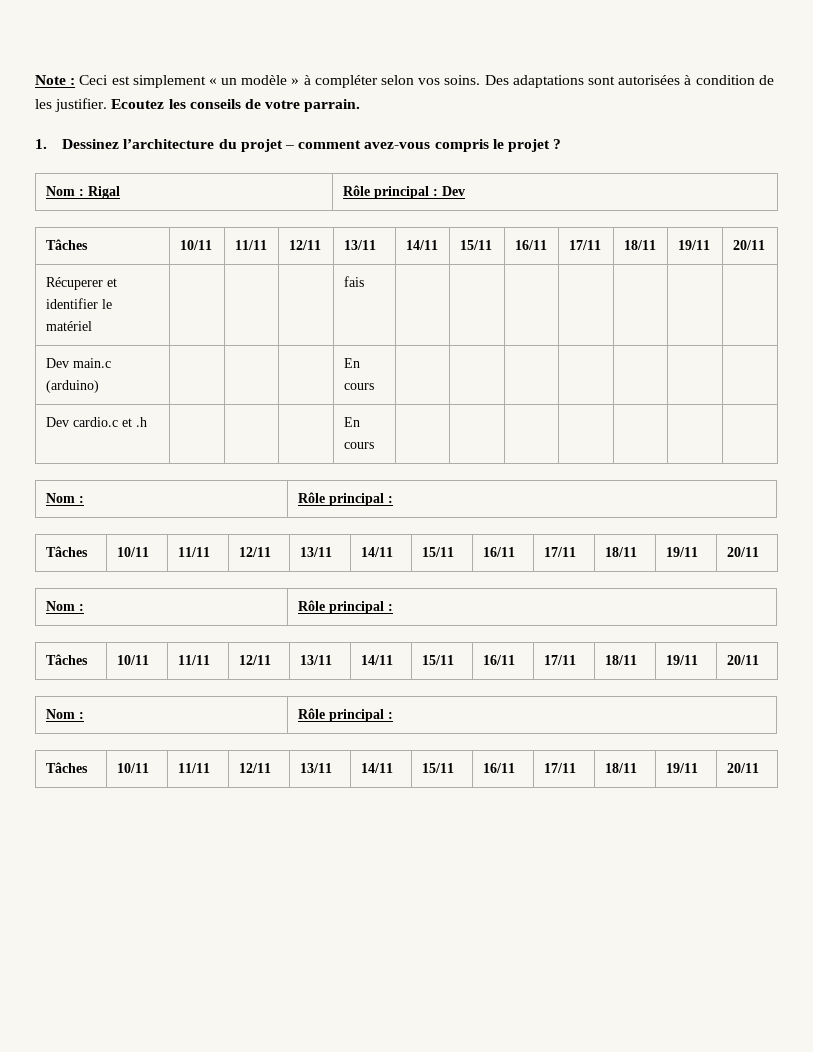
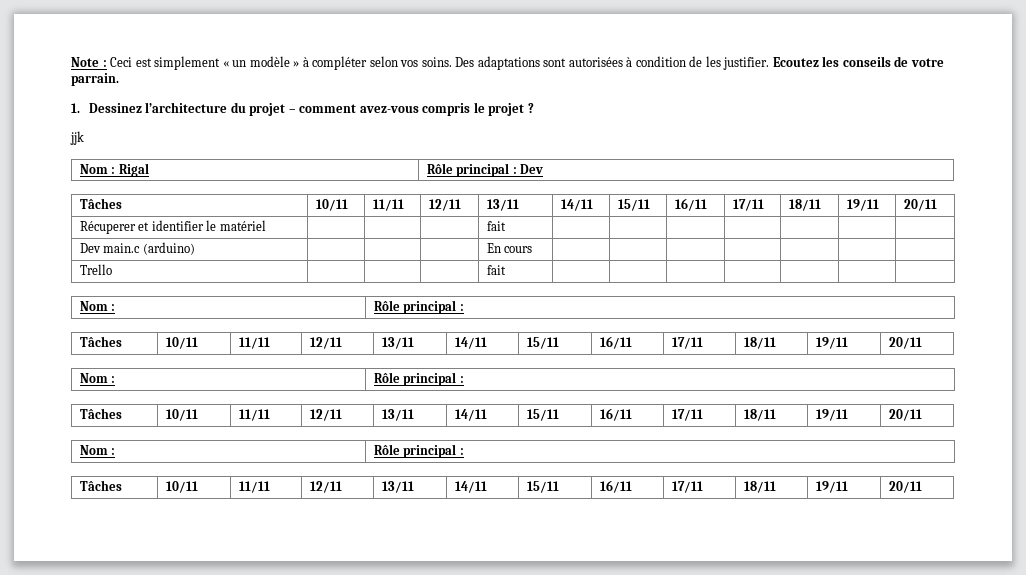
+ jjk
- Récuperer et identifier le matériel | | | | fais | | | | | | |
+ Récuperer et identifier le matériel | | | | fait | | | | | | |
- Dev cardio.c et .h | | | | En cours | | | | | | |
+ Trello | | | | fait | | | | | | |

